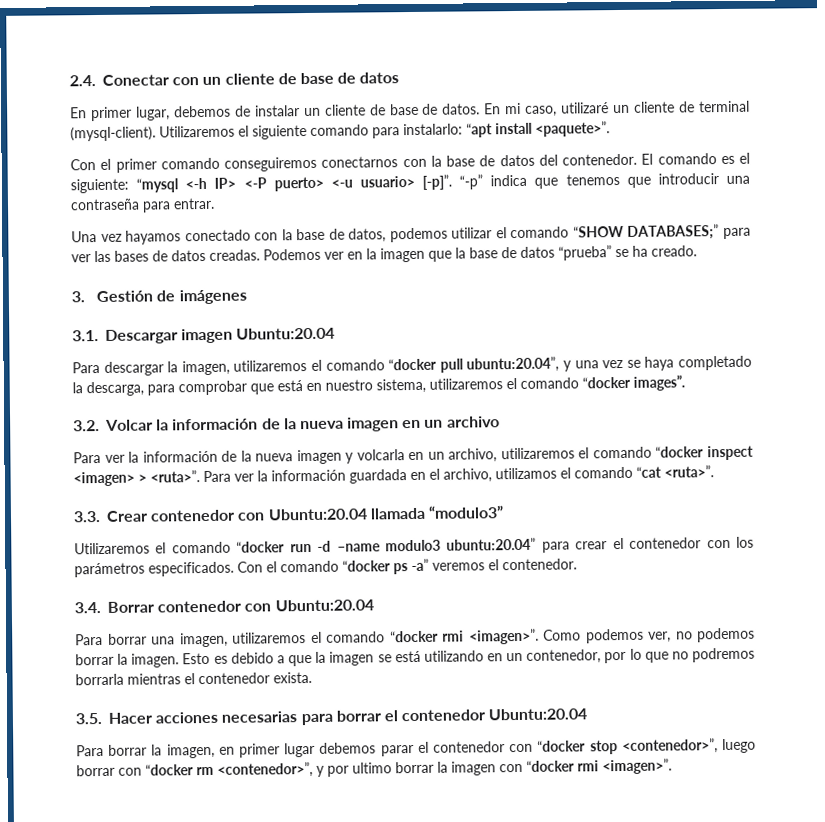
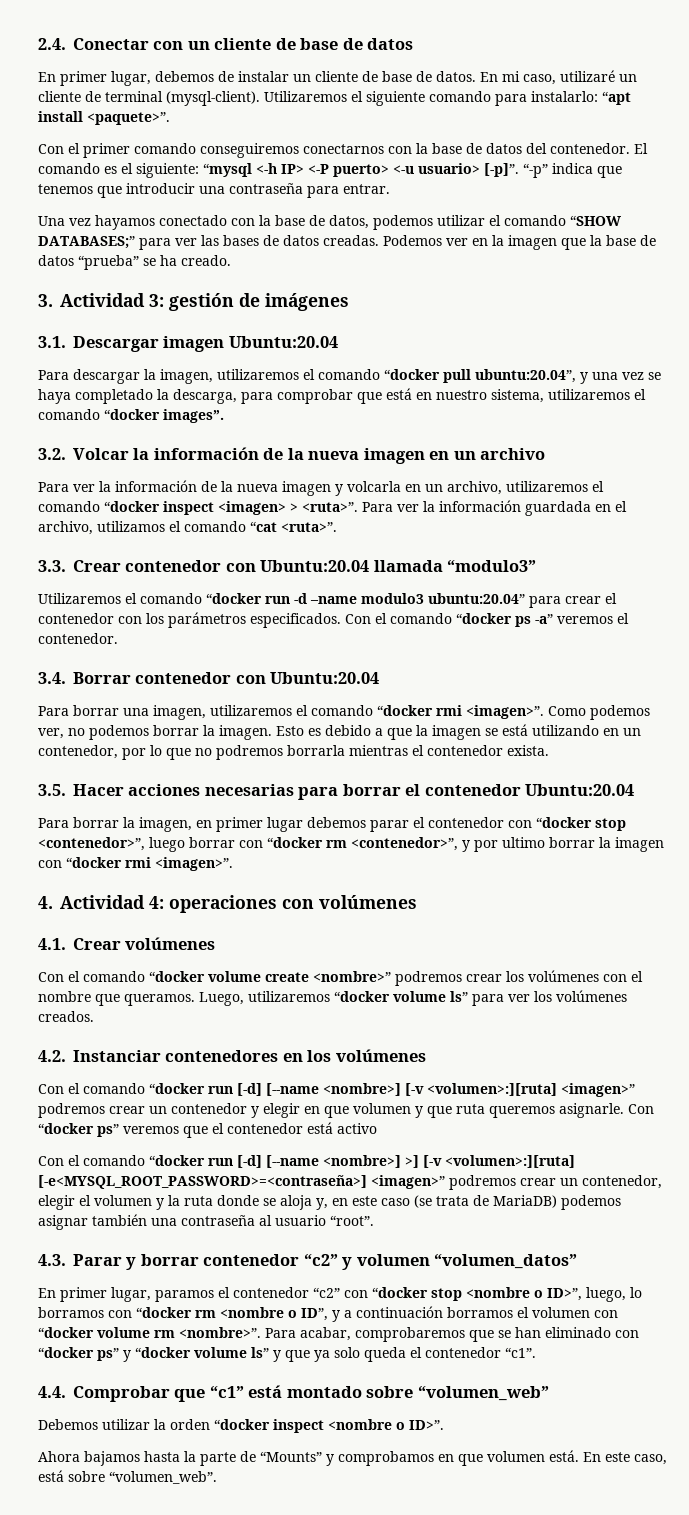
- 3. Gestión de imágenes
+ 3. Actividad 3: gestión de imágenes
+ 4. Actividad 4: operaciones con volúmenes
+ 4.1. Crear volúmenes
+ Con el comando “docker volume create <nombre>” podremos crear los volúmenes con el nombre que queramos. Luego, utilizaremos “docker volume ls” para ver los volúmenes creados.
+ 4.2. Instanciar contenedores en los volúmenes
+ Con el comando “docker run [-d] [--name <nombre>] [-v <volumen>:][ruta] <imagen>” podremos crear un contenedor y elegir en que volumen y que ruta queremos asignarle. Con “docker ps” veremos que el contenedor está activo
+ Con el comando “docker run [-d] [--name <nombre>] >] [-v <volumen>:][ruta] [-e<MYSQL_ROOT_PASSWORD>=<contraseña>] <imagen>” podremos crear un contenedor, elegir el volumen y la ruta donde se aloja y, en este caso (se trata de MariaDB) podemos asignar también una contraseña al usuario “root”.
+ 4.3. Parar y borrar contenedor “c2” y volumen “volumen_datos”
+ En primer lugar, paramos el contenedor “c2” con “docker stop <nombre o ID>”, luego, lo borramos con “docker rm <nombre o ID”, y a continuación borramos el volumen con “docker volume rm <nombre>”. Para acabar, comprobaremos que se han eliminado con “docker ps” y “docker volume ls” y que ya solo queda el contenedor “c1”.
+ 4.4. Comprobar que “c1” está montado sobre “volumen_web”
+ Debemos utilizar la orden “docker inspect <nombre o ID>”.
+ Ahora bajamos hasta la parte de “Mounts” y comprobamos en que volumen está. En este caso, está sobre “volumen_web”.

